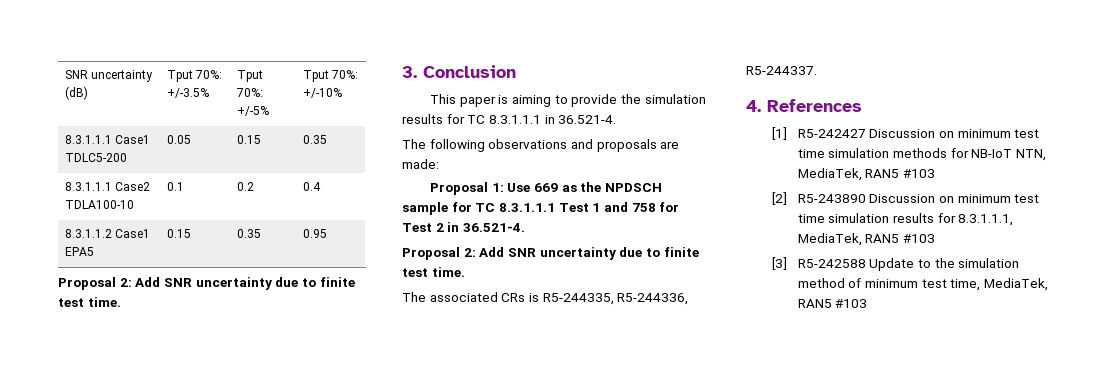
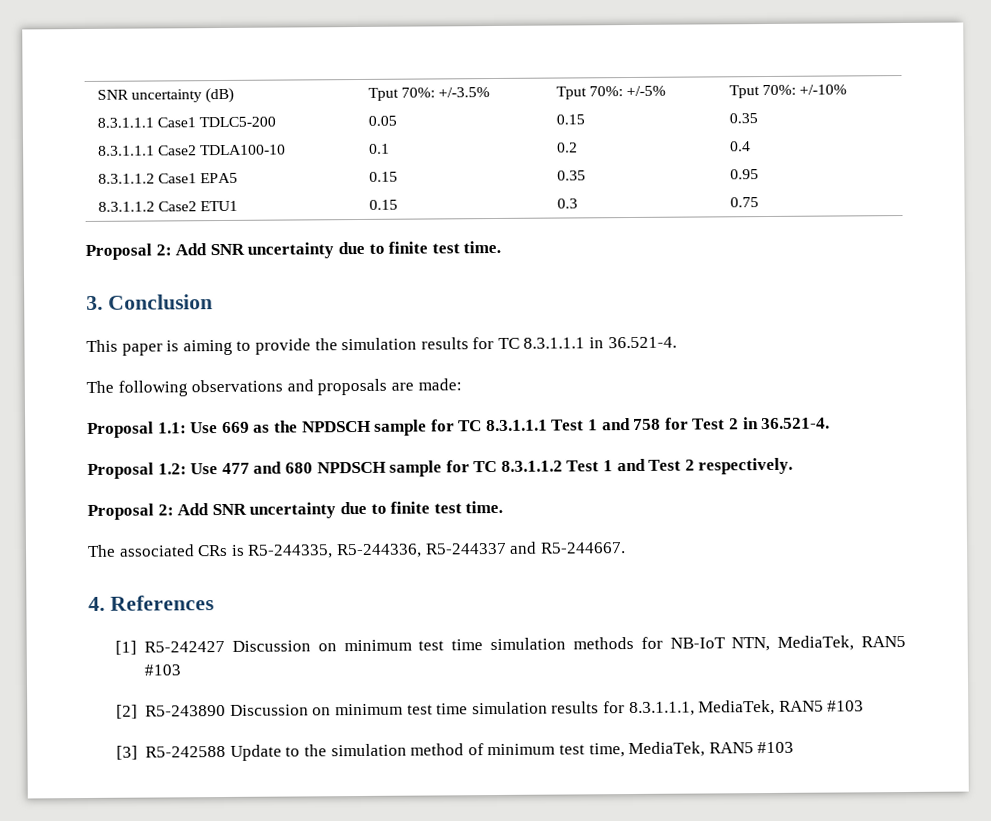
+ 8.3.1.1.2 Case2 ETU1 | 0.15 | 0.3 | 0.75
- Proposal 1: Use 669 as the NPDSCH sample for TC 8.3.1.1.1 Test 1 and 758 for Test 2 in 36.521-4.
+ Proposal 1.1: Use 669 as the NPDSCH sample for TC 8.3.1.1.1 Test 1 and 758 for Test 2 in 36.521-4.
+ Proposal 1.2: Use 477 and 680 NPDSCH sample for TC 8.3.1.1.2 Test 1 and Test 2 respectively.
- The associated CRs is R5-244335, R5-244336, R5-244337.
+ The associated CRs is R5-244335, R5-244336, R5-244337 and R5-244667.

